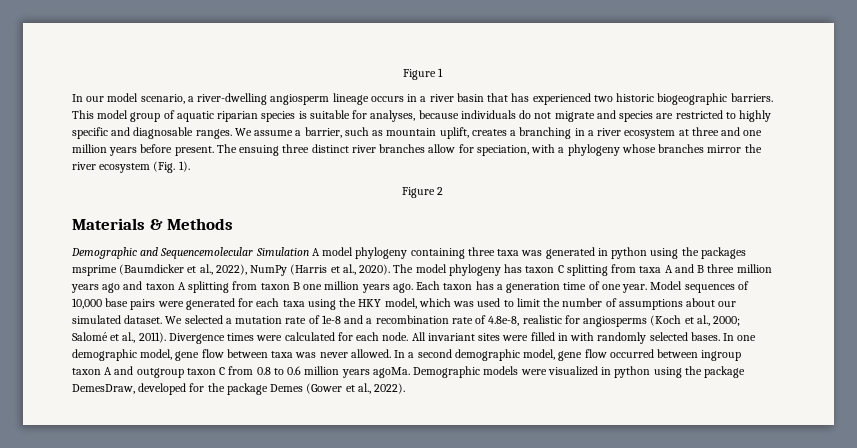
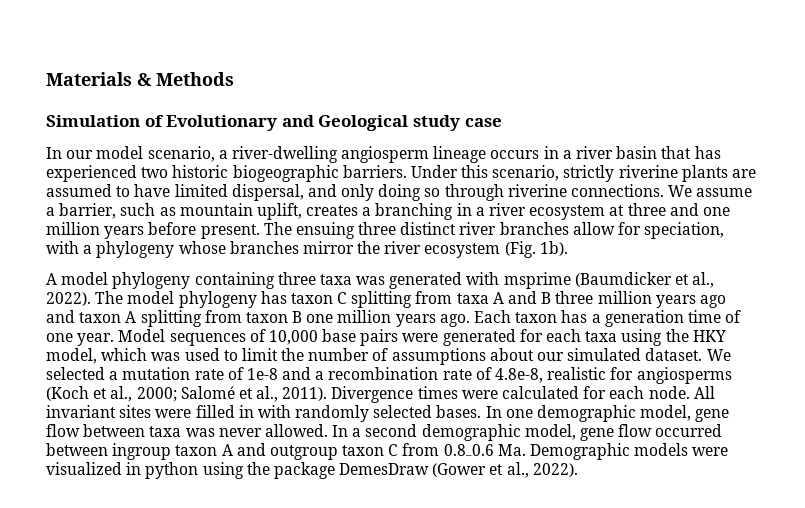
- Figure 1
+ Materials & Methods
+ Simulation of Evolutionary and Geological study case
- This model group of aquatic riparian species is suitable for analyses, because individuals do not migrate and species are restricted to highly specific and diagnosable ranges.
+ Under this scenario, strictly riverine plants are assumed to have limited dispersal, and only doing so through riverine connections.
- The ensuing three distinct river branches allow for speciation, with a phylogeny whose branches mirror the river ecosystem (Fig. 1).
- Figure 2
- Materials & Methods
- Demographic and Sequencemolecular Simulation A model phylogeny containing three taxa was generated in python using the packages msprime (Baumdicker et al., 2022), NumPy (Harris et al., 2020).
+ The ensuing three distinct river branches allow for speciation, with a phylogeny whose branches mirror the river ecosystem (Fig. 1b).
+ A model phylogeny containing three taxa was generated with msprime (Baumdicker et al., 2022).
- In a second demographic model, gene flow occurred between ingroup taxon A and outgroup taxon C from 0.8 to 0.6 million years agoMa. Demographic models were visualized in python using the package DemesDraw, developed for the package Demes (Gower et al., 2022).
+ In a second demographic model, gene flow occurred between ingroup taxon A and outgroup taxon C from 0.8–0.6 Ma. Demographic models were visualized in python using the package DemesDraw (Gower et al., 2022).

